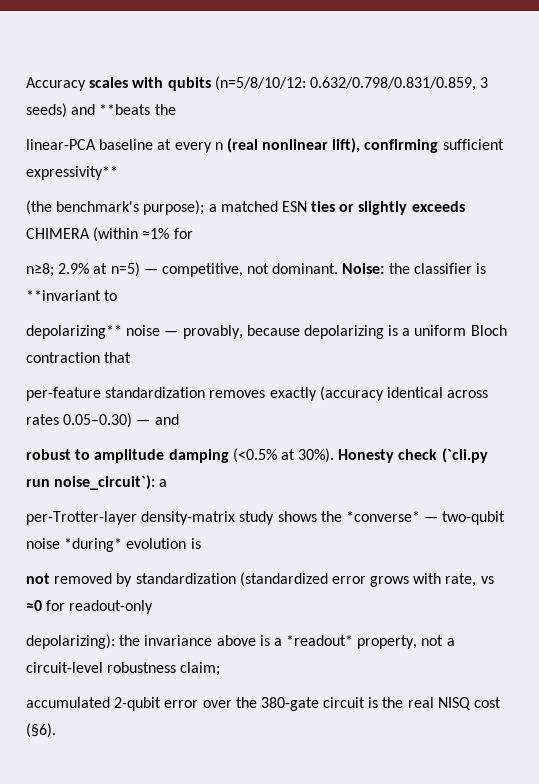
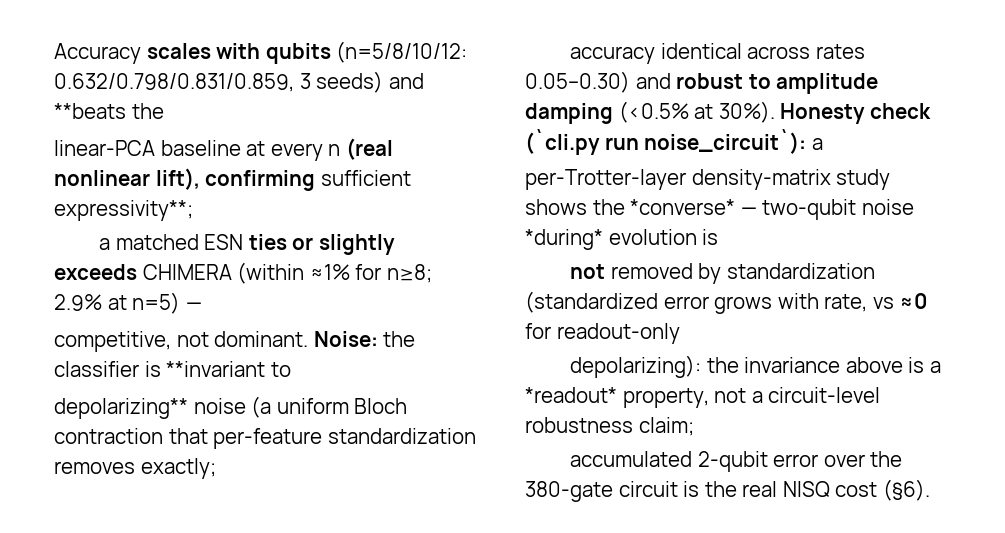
- linear-PCA baseline at every n (real nonlinear lift), confirming sufficient expressivity**
- (the benchmark's purpose); a matched ESN ties or slightly exceeds CHIMERA (within ≈1% for
- n≥8; 2.9% at n=5) — competitive, not dominant.
+ linear-PCA baseline at every n (real nonlinear lift), confirming sufficient expressivity**;
+ a matched ESN ties or slightly exceeds CHIMERA (within ≈1% for n≥8; 2.9% at n=5) —
+ competitive, not dominant.
- depolarizing** noise — provably, because depolarizing is a uniform Bloch contraction that
- per-feature standardization removes exactly (accuracy identical across rates 0.05–0.30) — and
- robust to amplitude damping (<0.5% at 30%).
+ depolarizing** noise (a uniform Bloch contraction that per-feature standardization removes exactly;
+ accuracy identical across rates 0.05–0.30) and robust to amplitude damping (<0.5% at 30%).

